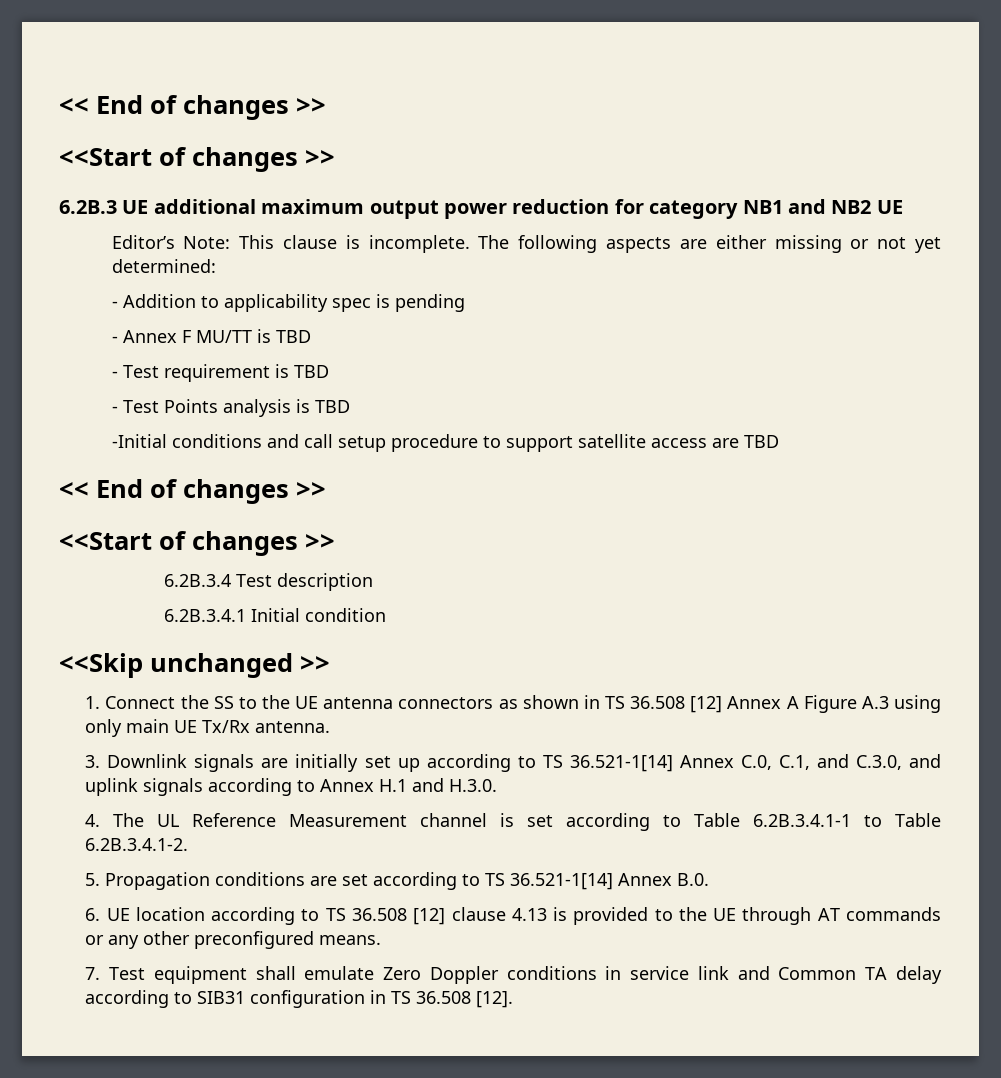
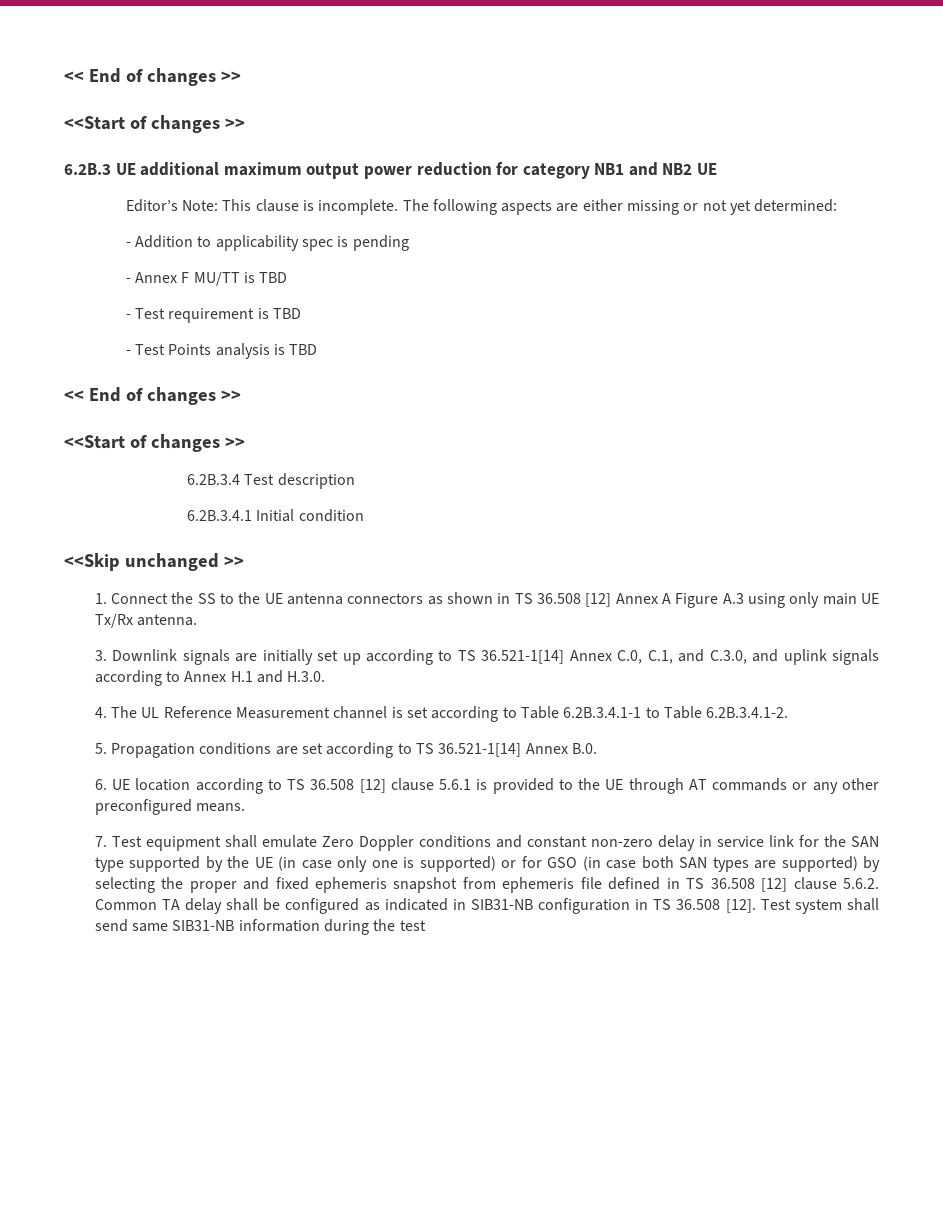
- -Initial conditions and call setup procedure to support satellite access are TBD
- 6. UE location according to TS 36.508 [12] clause 4.13 is provided to the UE through AT commands or any other preconfigured means.
+ 6. UE location according to TS 36.508 [12] clause 5.6.1 is provided to the UE through AT commands or any other preconfigured means.
- 7. Test equipment shall emulate Zero Doppler conditions in service link and Common TA delay according to SIB31 configuration in TS 36.508 [12].
+ 7. Test equipment shall emulate Zero Doppler conditions and constant non-zero delay in service link for the SAN type supported by the UE (in case only one is supported) or for GSO (in case both SAN types are supported) by selecting the proper and fixed ephemeris snapshot from ephemeris file defined in TS 36.508 [12] clause 5.6.2. Common TA delay shall be configured as indicated in SIB31-NB configuration in TS 36.508 [12].
+ Test system shall send same SIB31-NB information during the test

